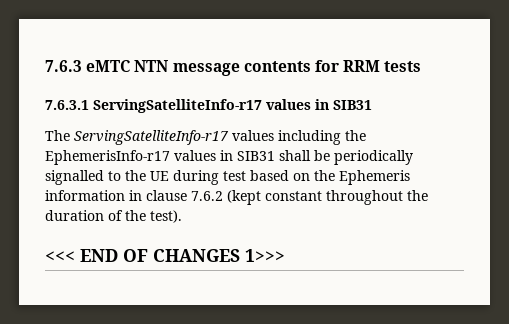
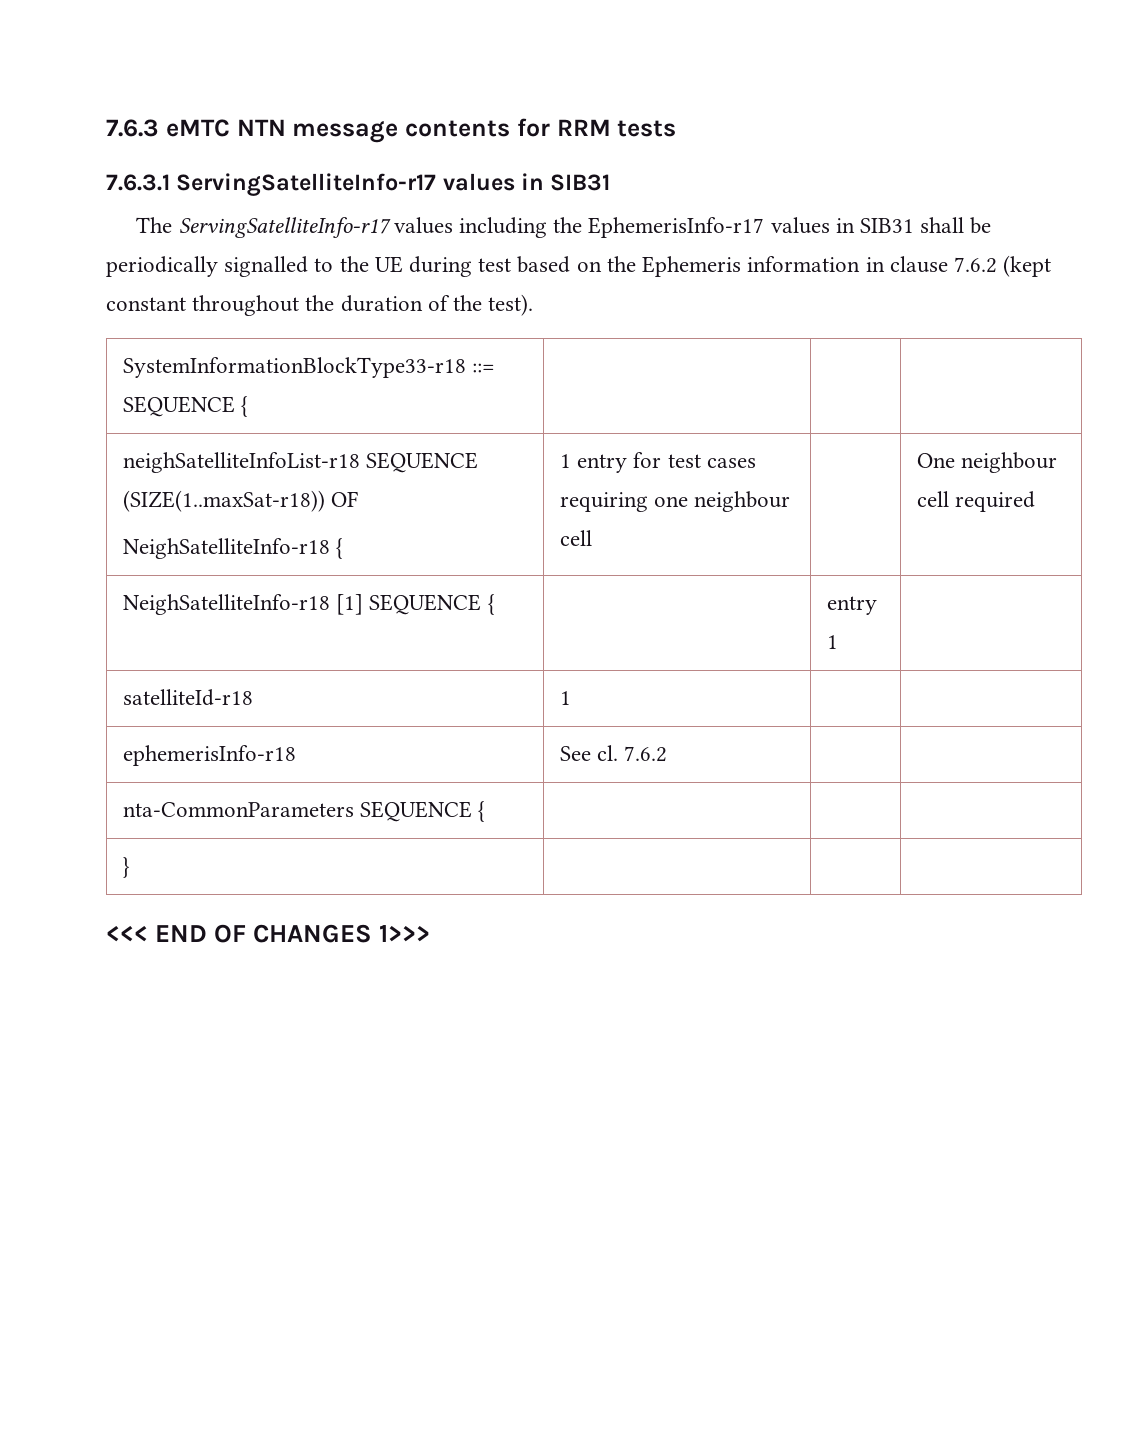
+ SystemInformationBlockType33-r18 ::= SEQUENCE { | | |
+ neighSatelliteInfoList-r18 SEQUENCE (SIZE(1..maxSat-r18)) OF
+ NeighSatelliteInfo-r18 { | 1 entry for test cases requiring one neighbour cell | | One neighbour cell required
+ NeighSatelliteInfo-r18 [1] SEQUENCE { | | entry 1 |
+ satelliteId-r18 | 1 | |
+ ephemerisInfo-r18 | See cl. 7.6.2 | |
+ nta-CommonParameters SEQUENCE { | | |
+ } | | |

